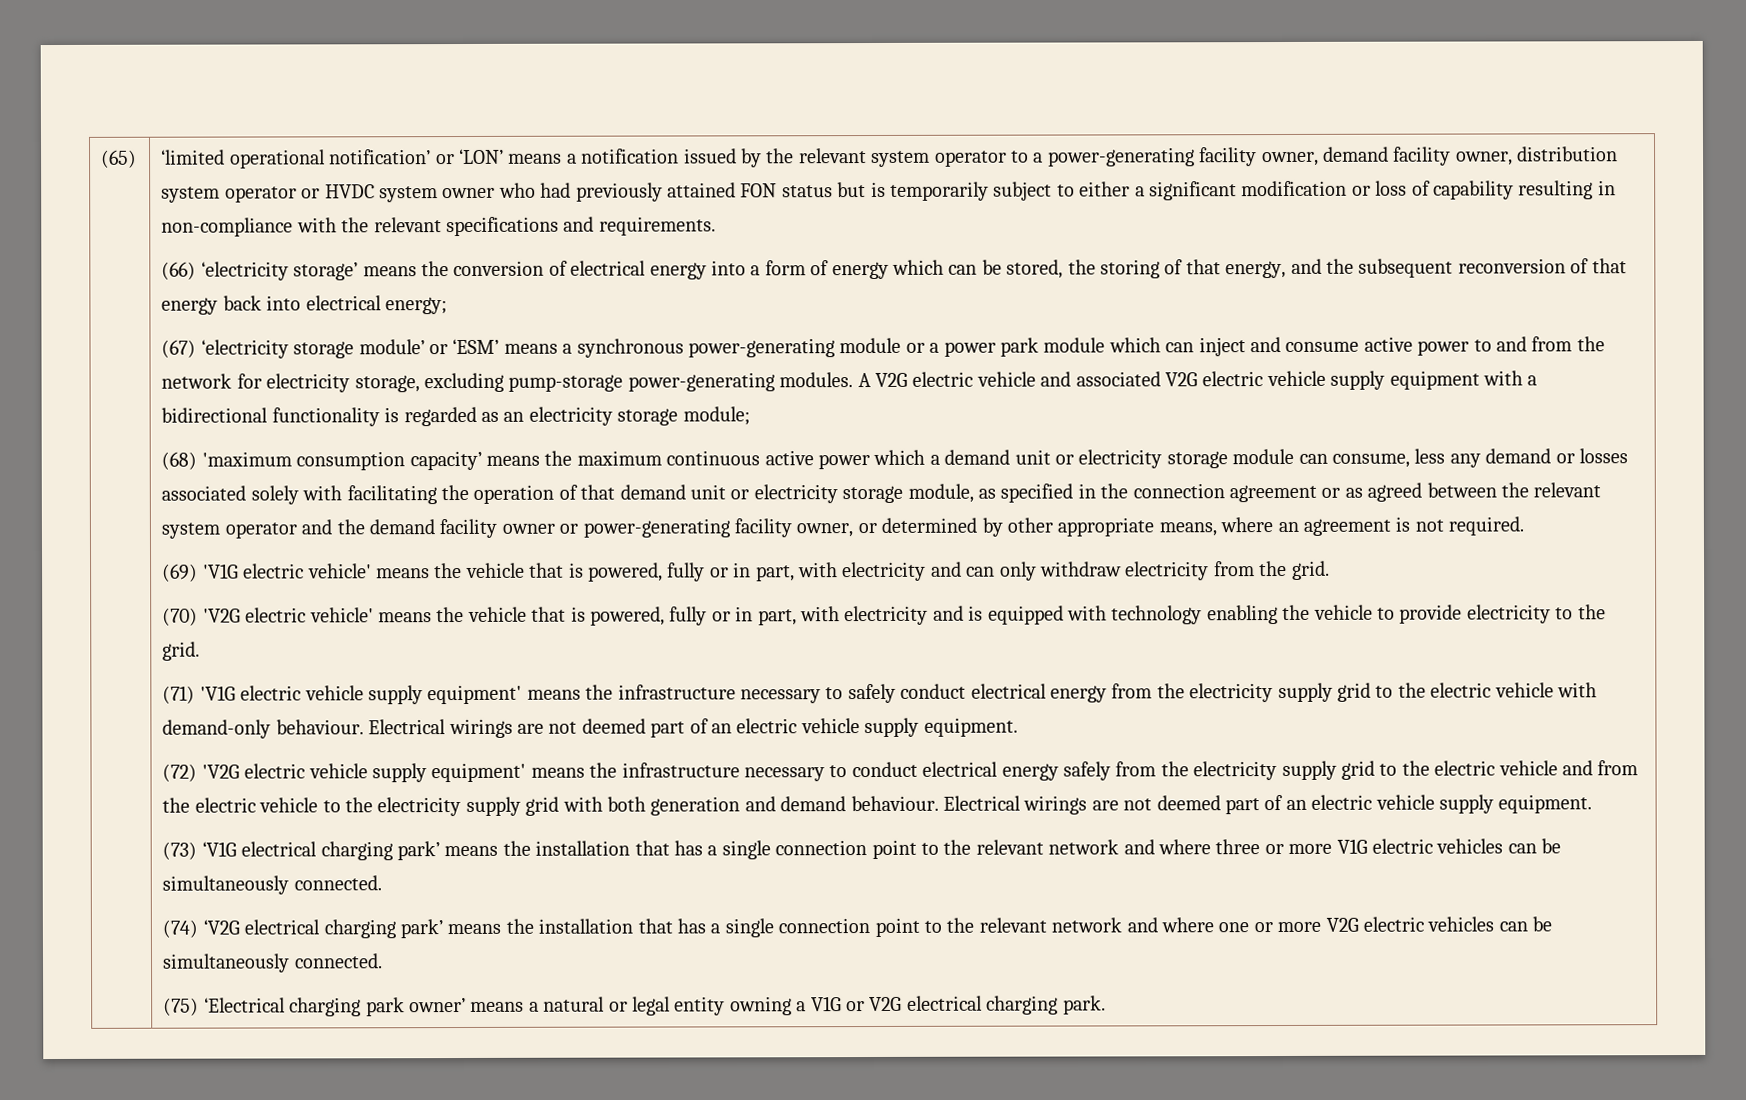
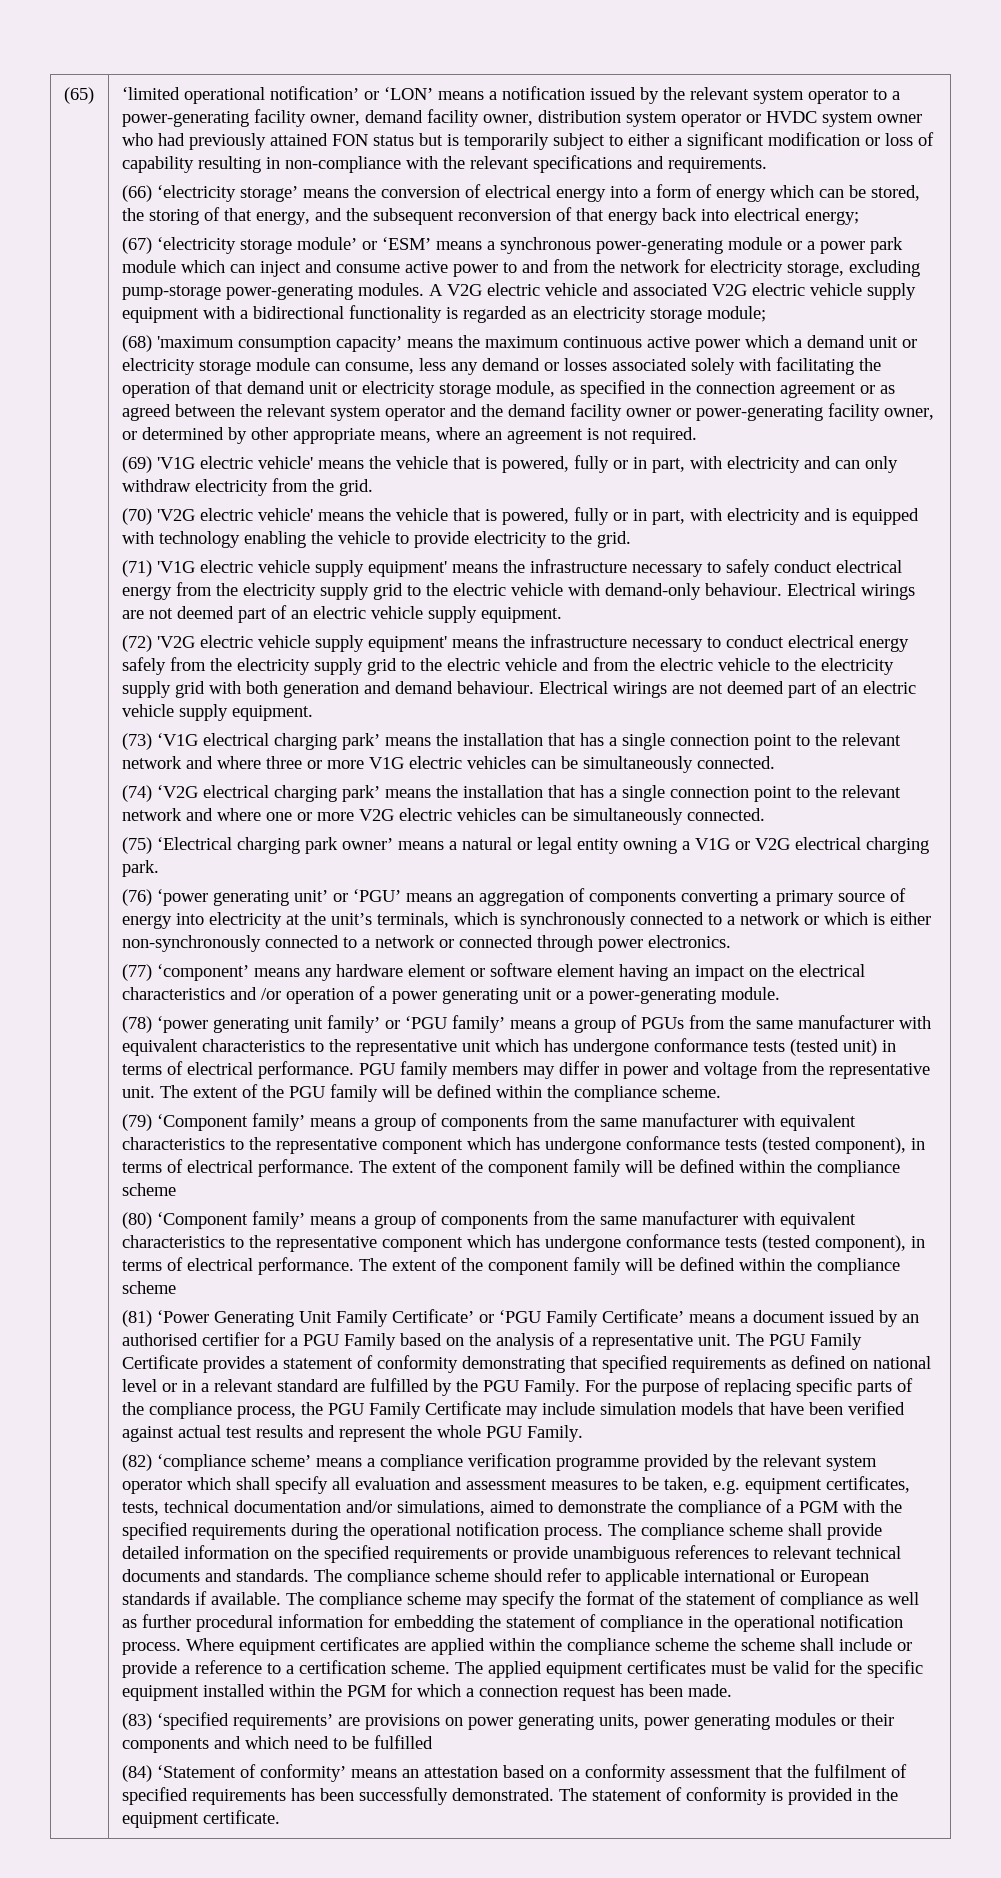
+ (76) ‘power generating unit’ or ‘PGU’ means an aggregation of components converting a primary source of energy into electricity at the unit’s terminals, which is synchronously connected to a network or which is either non-synchronously connected to a network or connected through power electronics.
+ (77) ‘component’ means any hardware element or software element having an impact on the electrical characteristics and /or operation of a power generating unit or a power-generating module.
+ (78) ‘power generating unit family’ or ‘PGU family’ means a group of PGUs from the same manufacturer with equivalent characteristics to the representative unit which has undergone conformance tests (tested unit) in terms of electrical performance. PGU family members may differ in power and voltage from the representative unit. The extent of the PGU family will be defined within the compliance scheme.
+ (79) ‘Component family’ means a group of components from the same manufacturer with equivalent characteristics to the representative component which has undergone conformance tests (tested component), in terms of electrical performance. The extent of the component family will be defined within the compliance scheme
+ (80) ‘Component family’ means a group of components from the same manufacturer with equivalent characteristics to the representative component which has undergone conformance tests (tested component), in terms of electrical performance. The extent of the component family will be defined within the compliance scheme
+ (81) ‘Power Generating Unit Family Certificate’ or ‘PGU Family Certificate’ means a document issued by an authorised certifier for a PGU Family based on the analysis of a representative unit. The PGU Family Certificate provides a statement of conformity demonstrating that specified requirements as defined on national level or in a relevant standard are fulfilled by the PGU Family. For the purpose of replacing specific parts of the compliance process, the PGU Family Certificate may include simulation models that have been verified against actual test results and represent the whole PGU Family.
+ (82) ‘compliance scheme’ means a compliance verification programme provided by the relevant system operator which shall specify all evaluation and assessment measures to be taken, e.g. equipment certificates, tests, technical documentation and/or simulations, aimed to demonstrate the compliance of a PGM with the specified requirements during the operational notification process. The compliance scheme shall provide detailed information on the specified requirements or provide unambiguous references to relevant technical documents and standards. The compliance scheme should refer to applicable international or European standards if available. The compliance scheme may specify the format of the statement of compliance as well as further procedural information for embedding the statement of compliance in the operational notification process. Where equipment certificates are applied within the compliance scheme the scheme shall include or provide a reference to a certification scheme. The applied equipment certificates must be valid for the specific equipment installed within the PGM for which a connection request has been made.
+ (83) ‘specified requirements’ are provisions on power generating units, power generating modules or their components and which need to be fulfilled
+ (84) ‘Statement of conformity’ means an attestation based on a conformity assessment that the fulfilment of specified requirements has been successfully demonstrated. The statement of conformity is provided in the equipment certificate.

